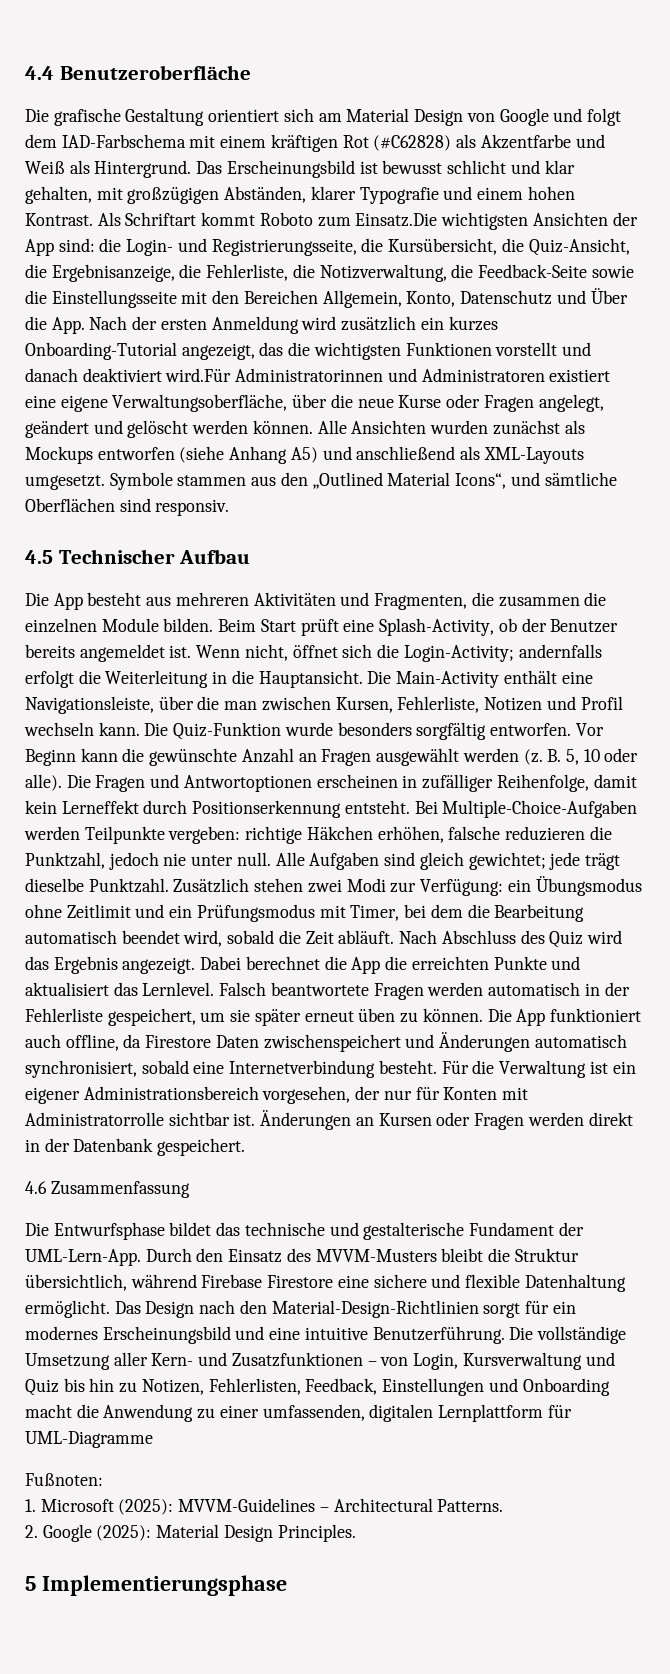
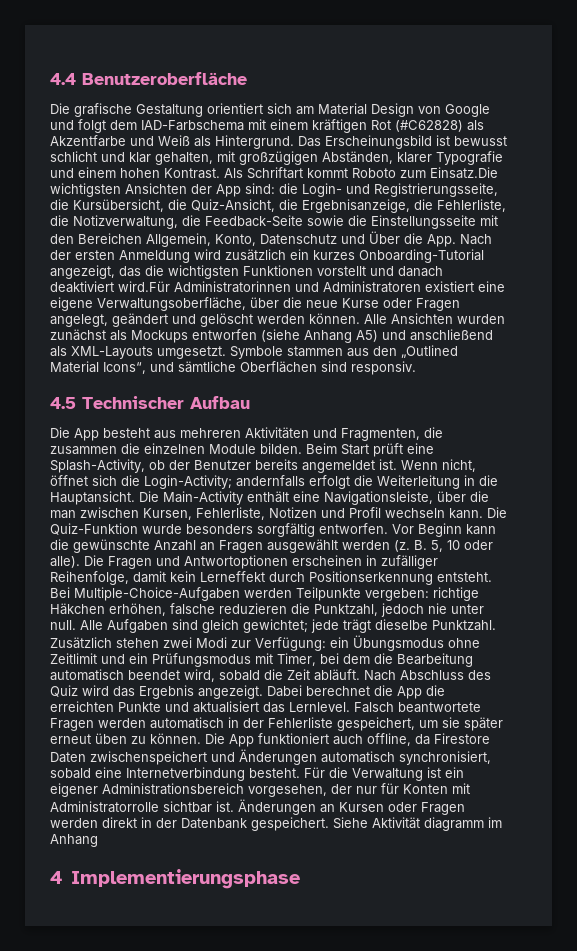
- Änderungen an Kursen oder Fragen werden direkt in der Datenbank gespeichert.
- 4.6 Zusammenfassung
- Die Entwurfsphase bildet das technische und gestalterische Fundament der UML-Lern-App. Durch den Einsatz des MVVM-Musters bleibt die Struktur übersichtlich, während Firebase Firestore eine sichere und flexible Datenhaltung ermöglicht. Das Design nach den Material-Design-Richtlinien sorgt für ein modernes Erscheinungsbild und eine intuitive Benutzerführung. Die vollständige Umsetzung aller Kern- und Zusatzfunktionen – von Login, Kursverwaltung und Quiz bis hin zu Notizen, Fehlerlisten, Feedback, Einstellungen und Onboarding macht die Anwendung zu einer umfassenden, digitalen Lernplattform für UML-Diagramme
- Fußnoten:
- 1. Microsoft (2025): MVVM-Guidelines – Architectural Patterns.
- 2. Google (2025): Material Design Principles.
- 5 Implementierungsphase
+ Änderungen an Kursen oder Fragen werden direkt in der Datenbank gespeichert. Siehe Aktivität diagramm im Anhang
+ 4 Implementierungsphase

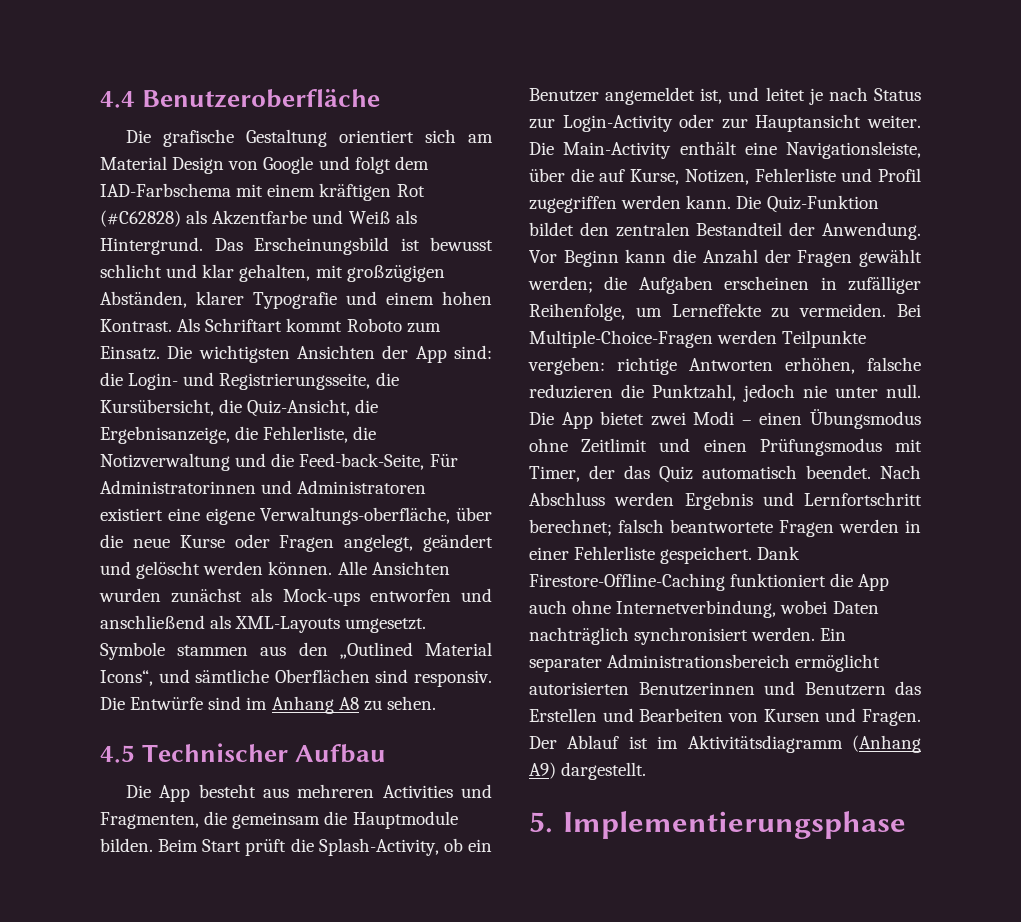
- Als Schriftart kommt Roboto zum Einsatz.Die wichtigsten Ansichten der App sind: die Login- und Registrierungsseite, die Kursübersicht, die Quiz-Ansicht, die Ergebnisanzeige, die Fehlerliste, die Notizverwaltung, die Feedback-Seite sowie die Einstellungsseite mit den Bereichen Allgemein, Konto, Datenschutz und Über die App. Nach der ersten Anmeldung wird zusätzlich ein kurzes Onboarding-Tutorial angezeigt, das die wichtigsten Funktionen vorstellt und danach deaktiviert wird.Für Administratorinnen und Administratoren existiert eine eigene Verwaltungsoberfläche, über die neue Kurse oder Fragen angelegt, geändert und gelöscht werden können.
+ Als Schriftart kommt Roboto zum Einsatz. Die wichtigsten Ansichten der App sind: die Login- und Registrierungsseite, die Kursübersicht, die Quiz-Ansicht, die Ergebnisanzeige, die Fehlerliste, die Notizverwaltung und die Feed-back-Seite, Für Administratorinnen und Administratoren existiert eine eigene Verwaltungs-oberfläche, über die neue Kurse oder Fragen angelegt, geändert und gelöscht werden können.
- Alle Ansichten wurden zunächst als Mockups entworfen (siehe Anhang A5) und anschließend als XML-Layouts umgesetzt.
+ Alle Ansichten wurden zunächst als Mock-ups entworfen und anschließend als XML-Layouts umgesetzt.
+ Die Entwürfe sind im Anhang A8 zu sehen.
- Die App besteht aus mehreren Aktivitäten und Fragmenten, die zusammen die einzelnen Module bilden.
+ Die App besteht aus mehreren Activities und Fragmenten, die gemeinsam die Hauptmodule bilden.
- Beim Start prüft eine Splash-Activity, ob der Benutzer bereits angemeldet ist. Wenn nicht, öffnet sich die Login-Activity; andernfalls erfolgt die Weiterleitung in die Hauptansicht.
+ Beim Start prüft die Splash-Activity, ob ein Benutzer angemeldet ist, und leitet je nach Status zur Login-Activity oder zur Hauptansicht weiter.
- Die Main-Activity enthält eine Navigationsleiste, über die man zwischen Kursen, Fehlerliste, Notizen und Profil wechseln kann. Die Quiz-Funktion wurde besonders sorgfältig entworfen. Vor Beginn kann die gewünschte Anzahl an Fragen ausgewählt werden (z. B. 5, 10 oder alle). Die Fragen und Antwortoptionen erscheinen in zufälliger Reihenfolge, damit kein Lerneffekt durch Positionserkennung entsteht. Bei Multiple-Choice-Aufgaben werden Teilpunkte vergeben: richtige Häkchen erhöhen, falsche reduzieren die Punktzahl, jedoch nie unter null.
+ Die Main-Activity enthält eine Navigationsleiste, über die auf Kurse, Notizen, Fehlerliste und Profil zugegriffen werden kann. Die Quiz-Funktion bildet den zentralen Bestandteil der Anwendung. Vor Beginn kann die Anzahl der Fragen gewählt werden; die Aufgaben erscheinen in zufälliger Reihenfolge, um Lerneffekte zu vermeiden. Bei Multiple-Choice-Fragen werden Teilpunkte vergeben: richtige Antworten erhöhen, falsche reduzieren die Punktzahl, jedoch nie unter null.
- Alle Aufgaben sind gleich gewichtet; jede trägt dieselbe Punktzahl. Zusätzlich stehen zwei Modi zur Verfügung: ein Übungsmodus ohne Zeitlimit und ein Prüfungsmodus mit Timer, bei dem die Bearbeitung automatisch beendet wird, sobald die Zeit abläuft. Nach Abschluss des Quiz wird das Ergebnis angezeigt. Dabei berechnet die App die erreichten Punkte und aktualisiert das Lernlevel. Falsch beantwortete Fragen werden automatisch in der Fehlerliste gespeichert, um sie später erneut üben zu können. Die App funktioniert auch offline, da Firestore Daten zwischenspeichert und Änderungen automatisch synchronisiert, sobald eine Internetverbindung besteht. Für die Verwaltung ist ein eigener Administrationsbereich vorgesehen, der nur für Konten mit Administratorrolle sichtbar ist. Änderungen an Kursen oder Fragen werden direkt in der Datenbank gespeichert. Siehe Aktivität diagramm im Anhang
- 4 Implementierungsphase
+ Die App bietet zwei Modi – einen Übungsmodus ohne Zeitlimit und einen Prüfungsmodus mit Timer, der das Quiz automatisch beendet. Nach Abschluss werden Ergebnis und Lernfortschritt berechnet; falsch beantwortete Fragen werden in einer Fehlerliste gespeichert. Dank Firestore-Offline-Caching funktioniert die App auch ohne Internetverbindung, wobei Daten nachträglich synchronisiert werden. Ein separater Administrationsbereich ermöglicht autorisierten Benutzerinnen und Benutzern das Erstellen und Bearbeiten von Kursen und Fragen. Der Ablauf ist im Aktivitätsdiagramm (Anhang A9) dargestellt.
+ 5. Implementierungsphase

